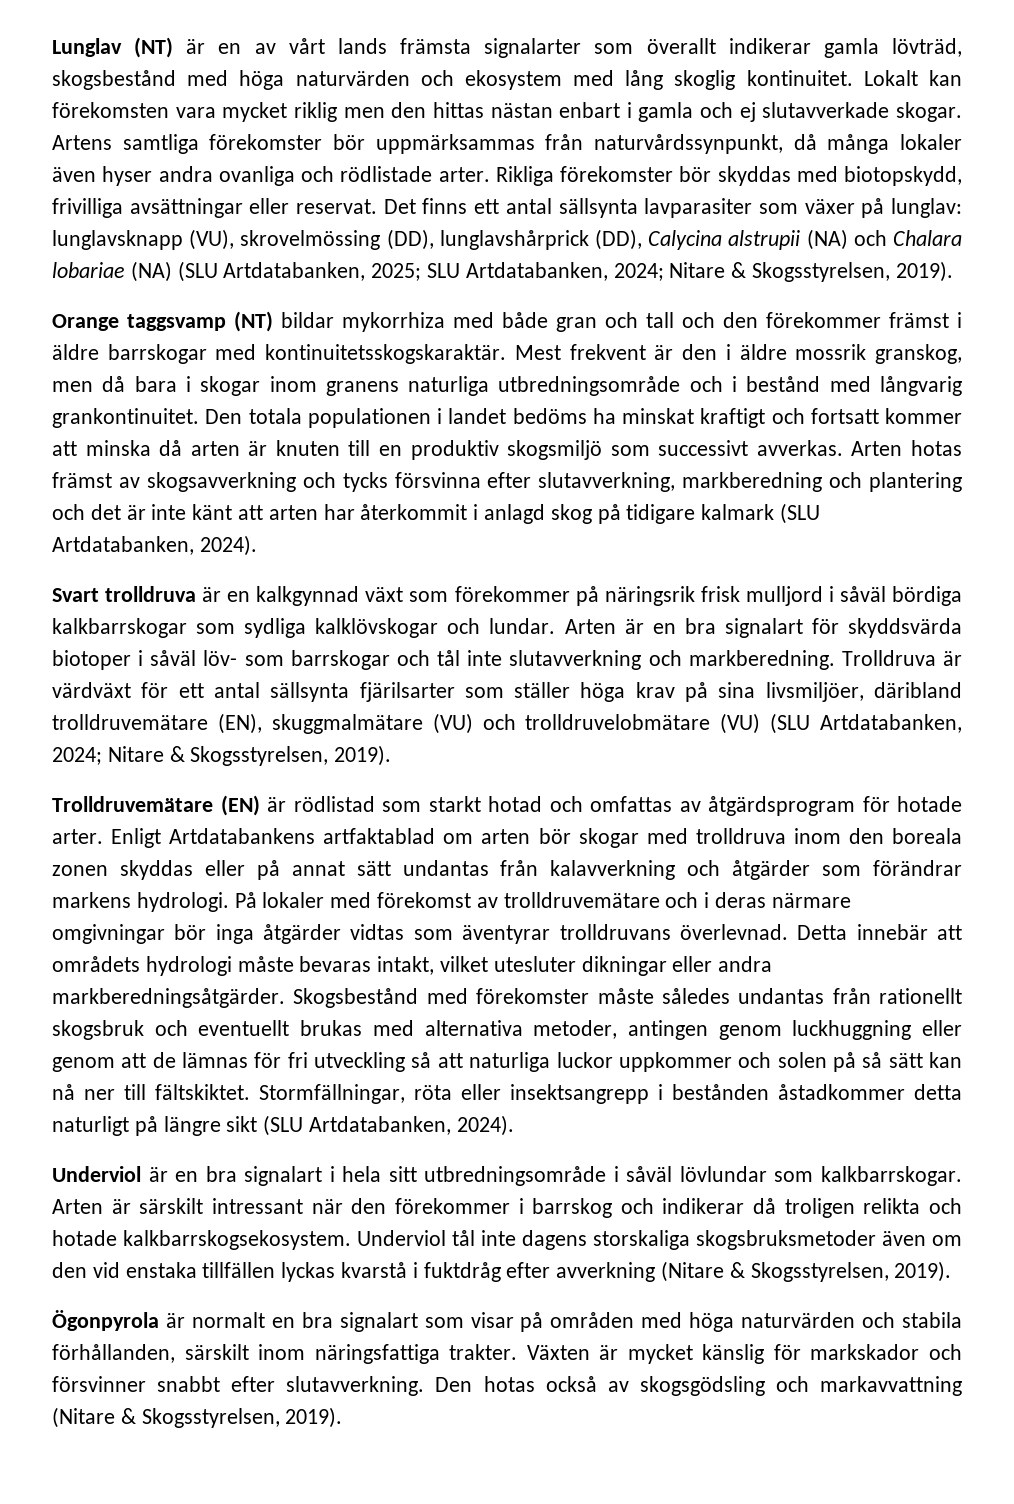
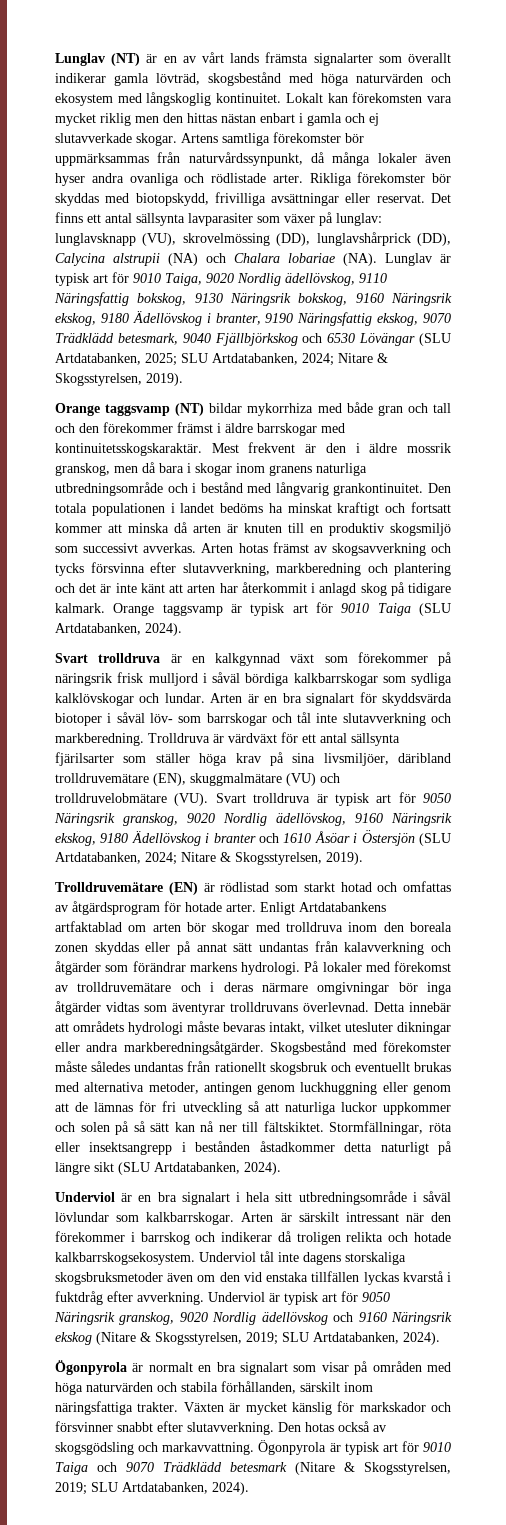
- Lunglav (NT) är en av vårt lands främsta signalarter som överallt indikerar gamla lövträd, skogsbestånd med höga naturvärden och ekosystem med lång skoglig kontinuitet.
+ Lunglav (NT) är en av vårt lands främsta signalarter som överallt indikerar gamla lövträd, skogsbestånd med höga naturvärden och ekosystem med långskoglig kontinuitet.
- Det finns ett antal sällsynta lavparasiter som växer på lunglav: lunglavsknapp (VU), skrovelmössing (DD), lunglavshårprick (DD), Calycina alstrupii (NA) och Chalara lobariae (NA) (SLU Artdatabanken, 2025; SLU Artdatabanken, 2024; Nitare & Skogsstyrelsen, 2019).
+ Det finns ett antal sällsynta lavparasiter som växer på lunglav: lunglavsknapp (VU), skrovelmössing (DD), lunglavshårprick (DD), Calycina alstrupii (NA) och Chalara lobariae (NA). Lunglav är typisk art för 9010 Taiga, 9020 Nordlig ädellövskog, 9110 Näringsfattig bokskog, 9130 Näringsrik bokskog, 9160 Näringsrik ekskog, 9180 Ädellövskog i branter, 9190 Näringsfattig ekskog, 9070 Trädklädd betesmark, 9040 Fjällbjörkskog och 6530 Lövängar (SLU Artdatabanken, 2025; SLU Artdatabanken, 2024; Nitare & Skogsstyrelsen, 2019).
- Arten hotas främst av skogsavverkning och tycks försvinna efter slutavverkning, markberedning och plantering och det är inte känt att arten har återkommit i anlagd skog på tidigare kalmark (SLU Artdatabanken, 2024).
+ Arten hotas främst av skogsavverkning och tycks försvinna efter slutavverkning, markberedning och plantering och det är inte känt att arten har återkommit i anlagd skog på tidigare kalmark. Orange taggsvamp är typisk art för 9010 Taiga (SLU Artdatabanken, 2024).
- Trolldruva är värdväxt för ett antal sällsynta fjärilsarter som ställer höga krav på sina livsmiljöer, däribland trolldruvemätare (EN), skuggmalmätare (VU) och trolldruvelobmätare (VU) (SLU Artdatabanken, 2024; Nitare & Skogsstyrelsen, 2019).
+ Trolldruva är värdväxt för ett antal sällsynta fjärilsarter som ställer höga krav på sina livsmiljöer, däribland trolldruvemätare (EN), skuggmalmätare (VU) och trolldruvelobmätare (VU). Svart trolldruva är typisk art för 9050 Näringsrik granskog, 9020 Nordlig ädellövskog, 9160 Näringsrik ekskog, 9180 Ädellövskog i branter och 1610 Åsöar i Östersjön (SLU Artdatabanken, 2024; Nitare & Skogsstyrelsen, 2019).
- Underviol tål inte dagens storskaliga skogsbruksmetoder även om den vid enstaka tillfällen lyckas kvarstå i fuktdråg efter avverkning (Nitare & Skogsstyrelsen, 2019).
+ Underviol tål inte dagens storskaliga skogsbruksmetoder även om den vid enstaka tillfällen lyckas kvarstå i fuktdråg efter avverkning. Underviol är typisk art för 9050 Näringsrik granskog, 9020 Nordlig ädellövskog och 9160 Näringsrik ekskog (Nitare & Skogsstyrelsen, 2019; SLU Artdatabanken, 2024).
- Den hotas också av skogsgödsling och markavvattning (Nitare & Skogsstyrelsen, 2019).
+ Den hotas också av skogsgödsling och markavvattning. Ögonpyrola är typisk art för 9010 Taiga och 9070 Trädklädd betesmark (Nitare & Skogsstyrelsen, 2019; SLU Artdatabanken, 2024).

